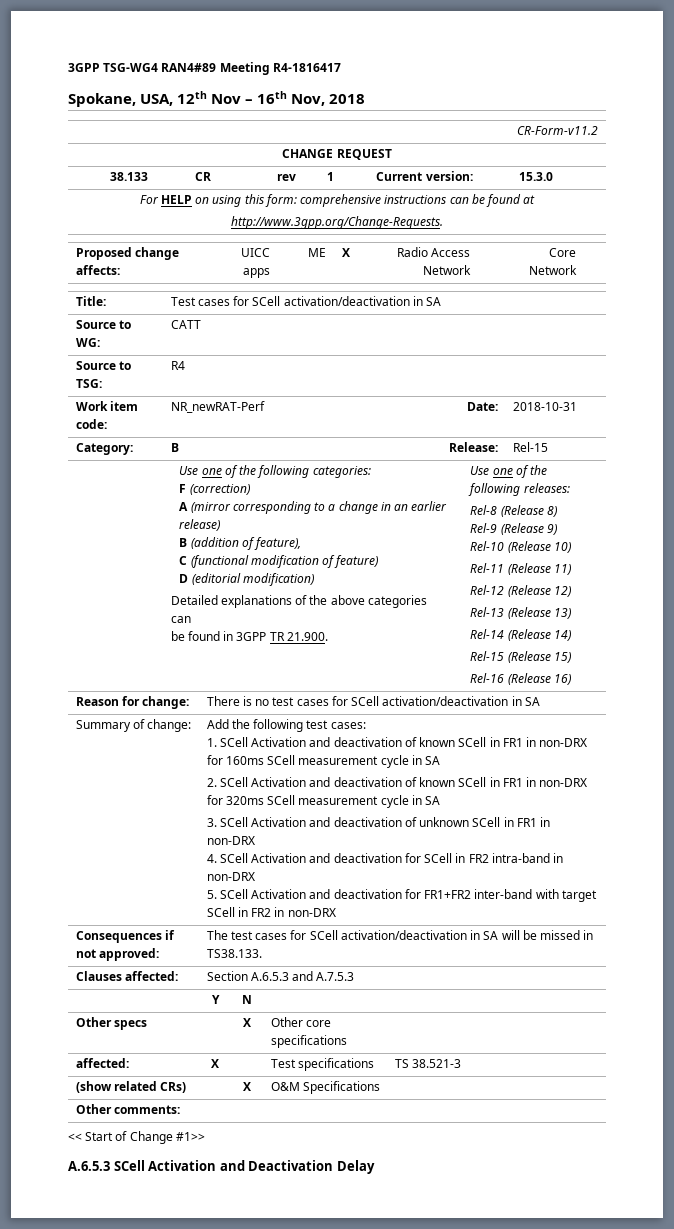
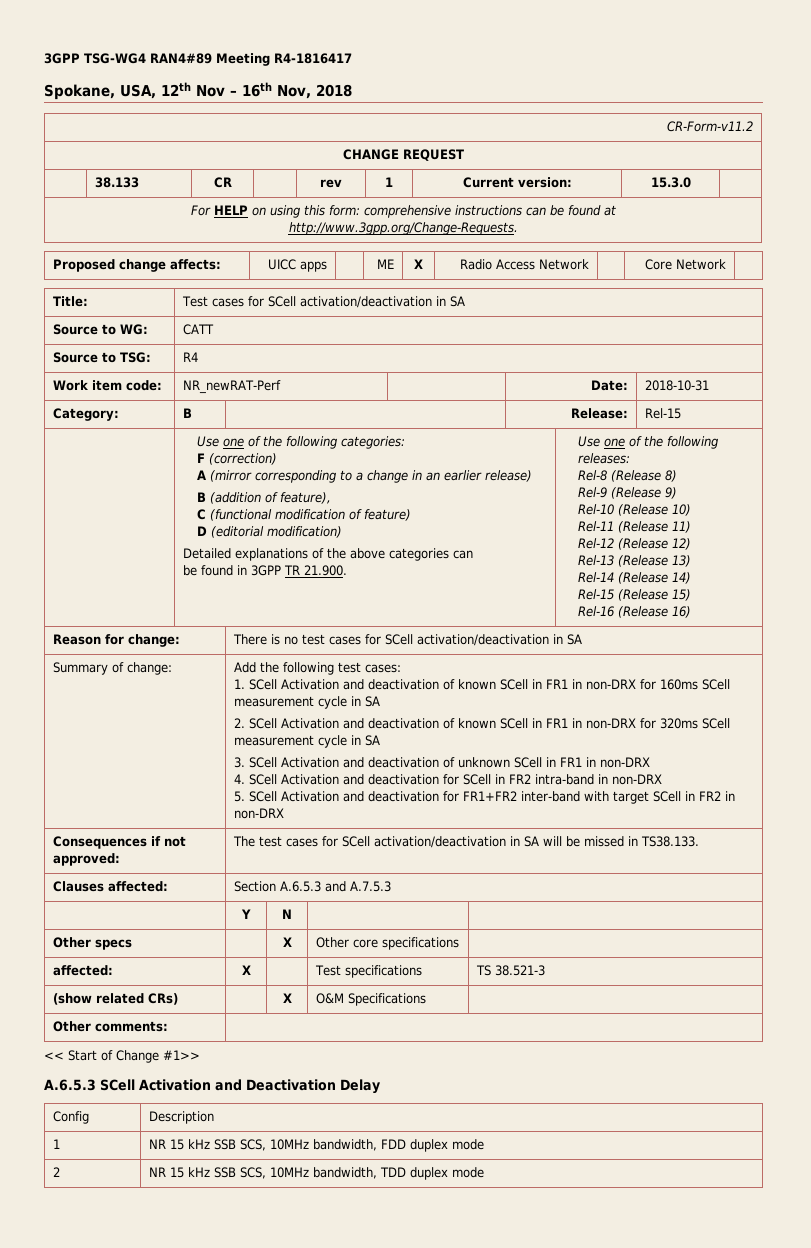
+ Config | Description
+ 1 | NR 15 kHz SSB SCS, 10MHz bandwidth, FDD duplex mode
+ 2 | NR 15 kHz SSB SCS, 10MHz bandwidth, TDD duplex mode

